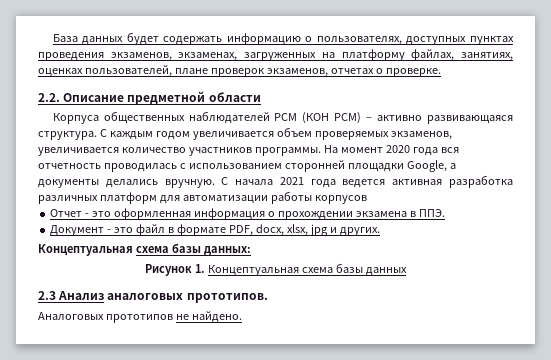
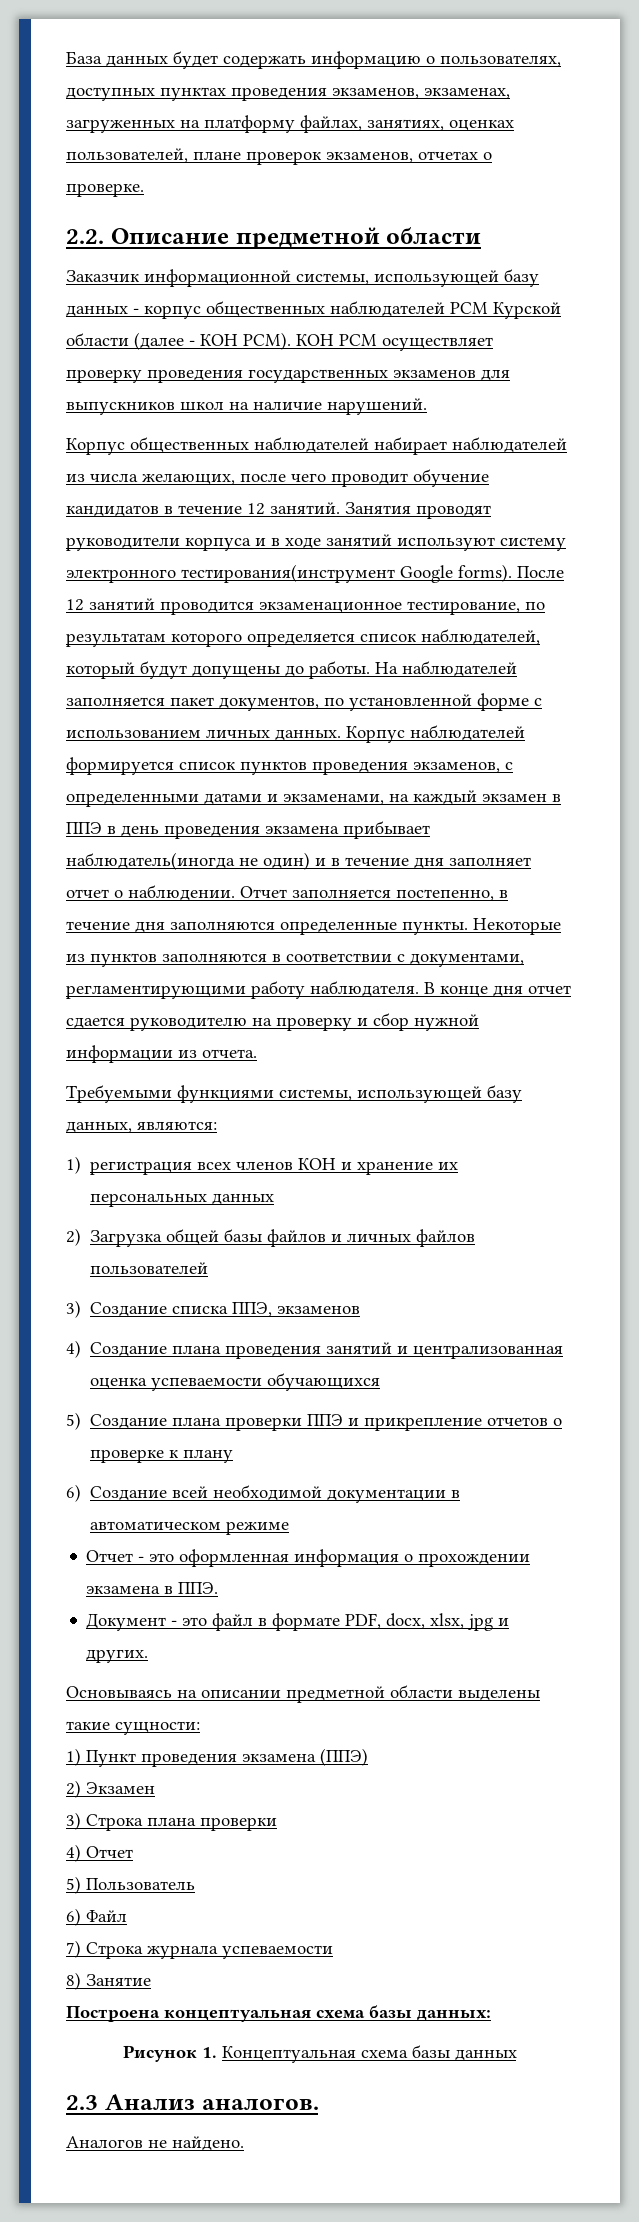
- Корпуса общественных наблюдателей РСМ (КОН РСМ) – активно развивающаяся структура. С каждым годом увеличивается объем проверяемых экзаменов, увеличивается количество участников программы. На момент 2020 года вся отчетность проводилась с использованием сторонней площадки Google, а документы делались вручную. С начала 2021 года ведется активная разработка различных платформ для автоматизации работы корпусов
+ Заказчик информационной системы, использующей базу данных - корпус общественных наблюдателей РСМ Курской области (далее - КОН РСМ). КОН РСМ осуществляет проверку проведения государственных экзаменов для выпускников школ на наличие нарушений.
+ Корпус общественных наблюдателей набирает наблюдателей из числа желающих, после чего проводит обучение кандидатов в течение 12 занятий. Занятия проводят руководители корпуса и в ходе занятий используют систему электронного тестирования(инструмент Google forms). После 12 занятий проводится экзаменационное тестирование, по результатам которого определяется список наблюдателей, который будут допущены до работы. На наблюдателей заполняется пакет документов, по установленной форме с использованием личных данных. Корпус наблюдателей формируется список пунктов проведения экзаменов, с определенными датами и экзаменами, на каждый экзамен в ППЭ в день проведения экзамена прибывает наблюдатель(иногда не один) и в течение дня заполняет отчет о наблюдении. Отчет заполняется постепенно, в течение дня заполняются определенные пункты. Некоторые из пунктов заполняются в соответствии с документами, регламентирующими работу наблюдателя. В конце дня отчет сдается руководителю на проверку и сбор нужной информации из отчета.
+ Требуемыми функциями системы, использующей базу данных, являются:
+ 1) регистрация всех членов КОН и хранение их персональных данных
+ 2) Загрузка общей базы файлов и личных файлов пользователей
+ 3) Создание списка ППЭ, экзаменов
+ 4) Создание плана проведения занятий и централизованная оценка успеваемости обучающихся
+ 5) Создание плана проверки ППЭ и прикрепление отчетов о проверке к плану
+ 6) Создание всей необходимой документации в автоматическом режиме
- Концептуальная схема базы данных:
+ Основываясь на описании предметной области выделены такие сущности:
+ 1) Пункт проведения экзамена (ППЭ)
+ 2) Экзамен
+ 3) Строка плана проверки
+ 4) Отчет
+ 5) Пользователь
+ 6) Файл
+ 7) Строка журнала успеваемости
+ 8) Занятие
+ Построена концептуальная схема базы данных:
- 2.3 Анализ аналоговых прототипов.
- Аналоговых прототипов не найдено.
+ 2.3 Анализ аналогов.
+ Аналогов не найдено.

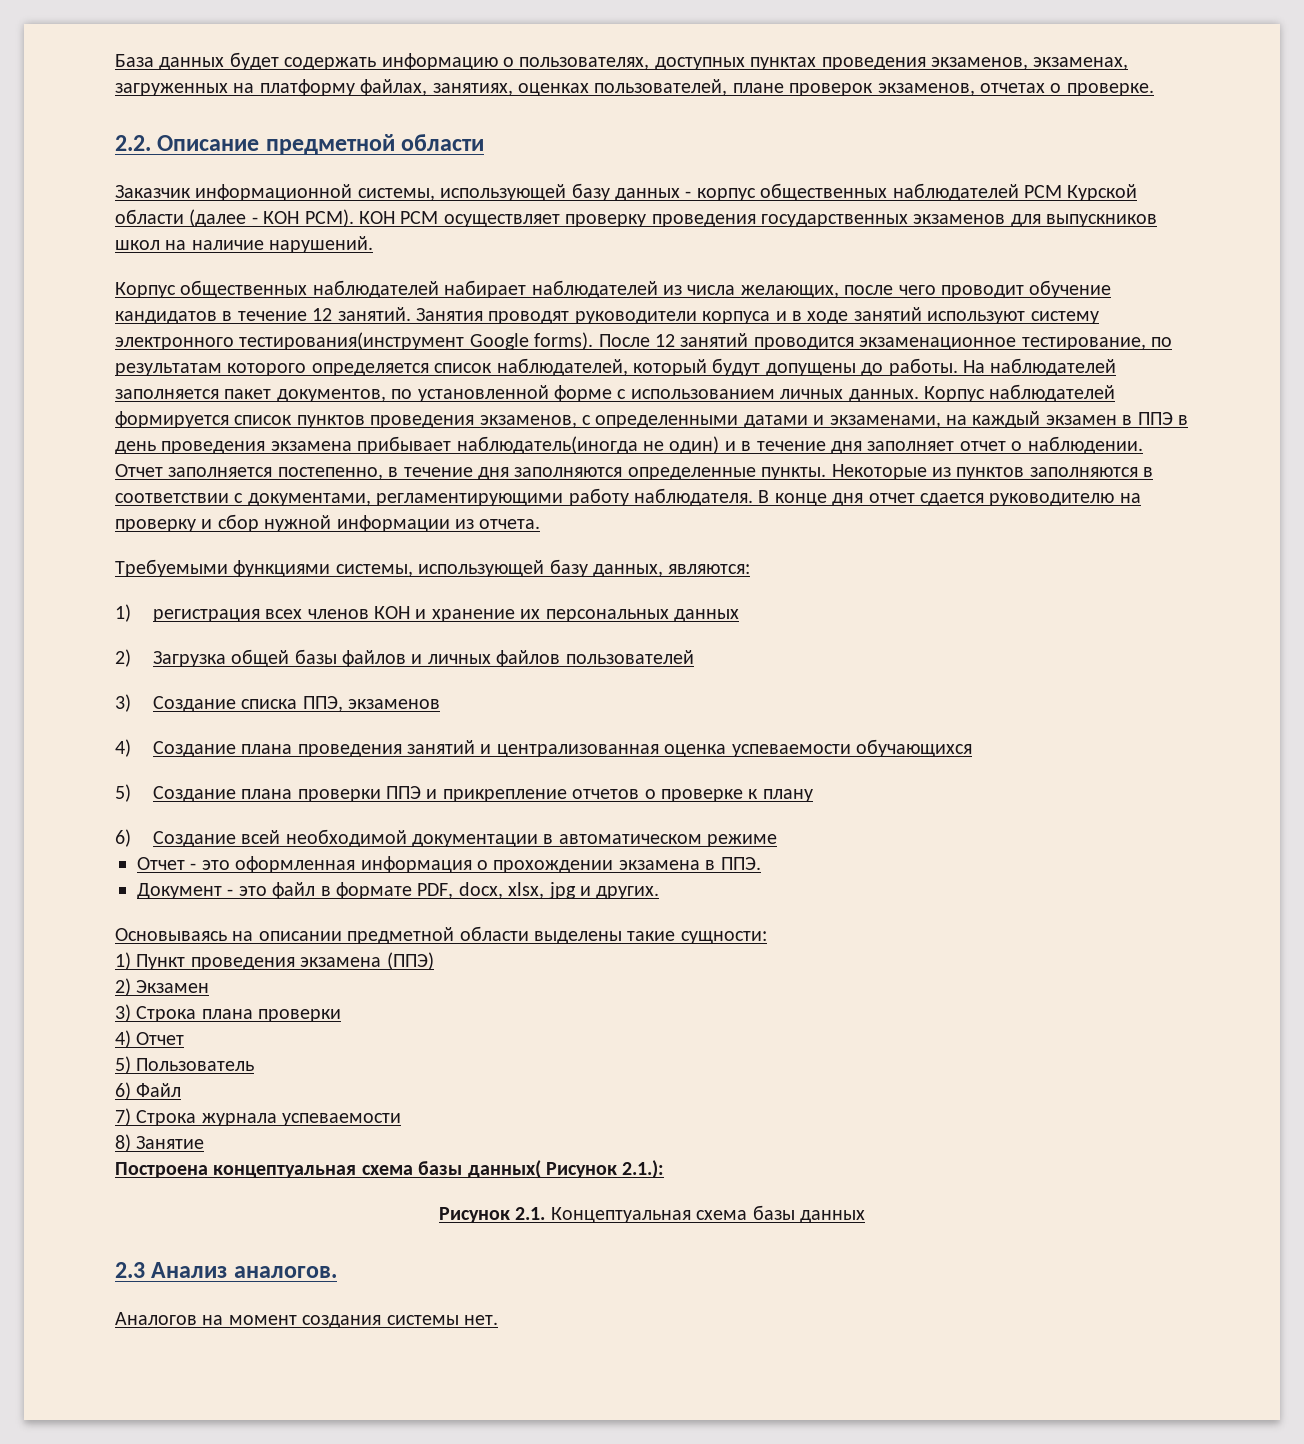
- Построена концептуальная схема базы данных:
- Рисунок 1. Концептуальная схема базы данных
+ Построена концептуальная схема базы данных( Рисунок 2.1.):
+ Рисунок 2.1. Концептуальная схема базы данных
- Аналогов не найдено.
+ Аналогов на момент создания системы нет.

